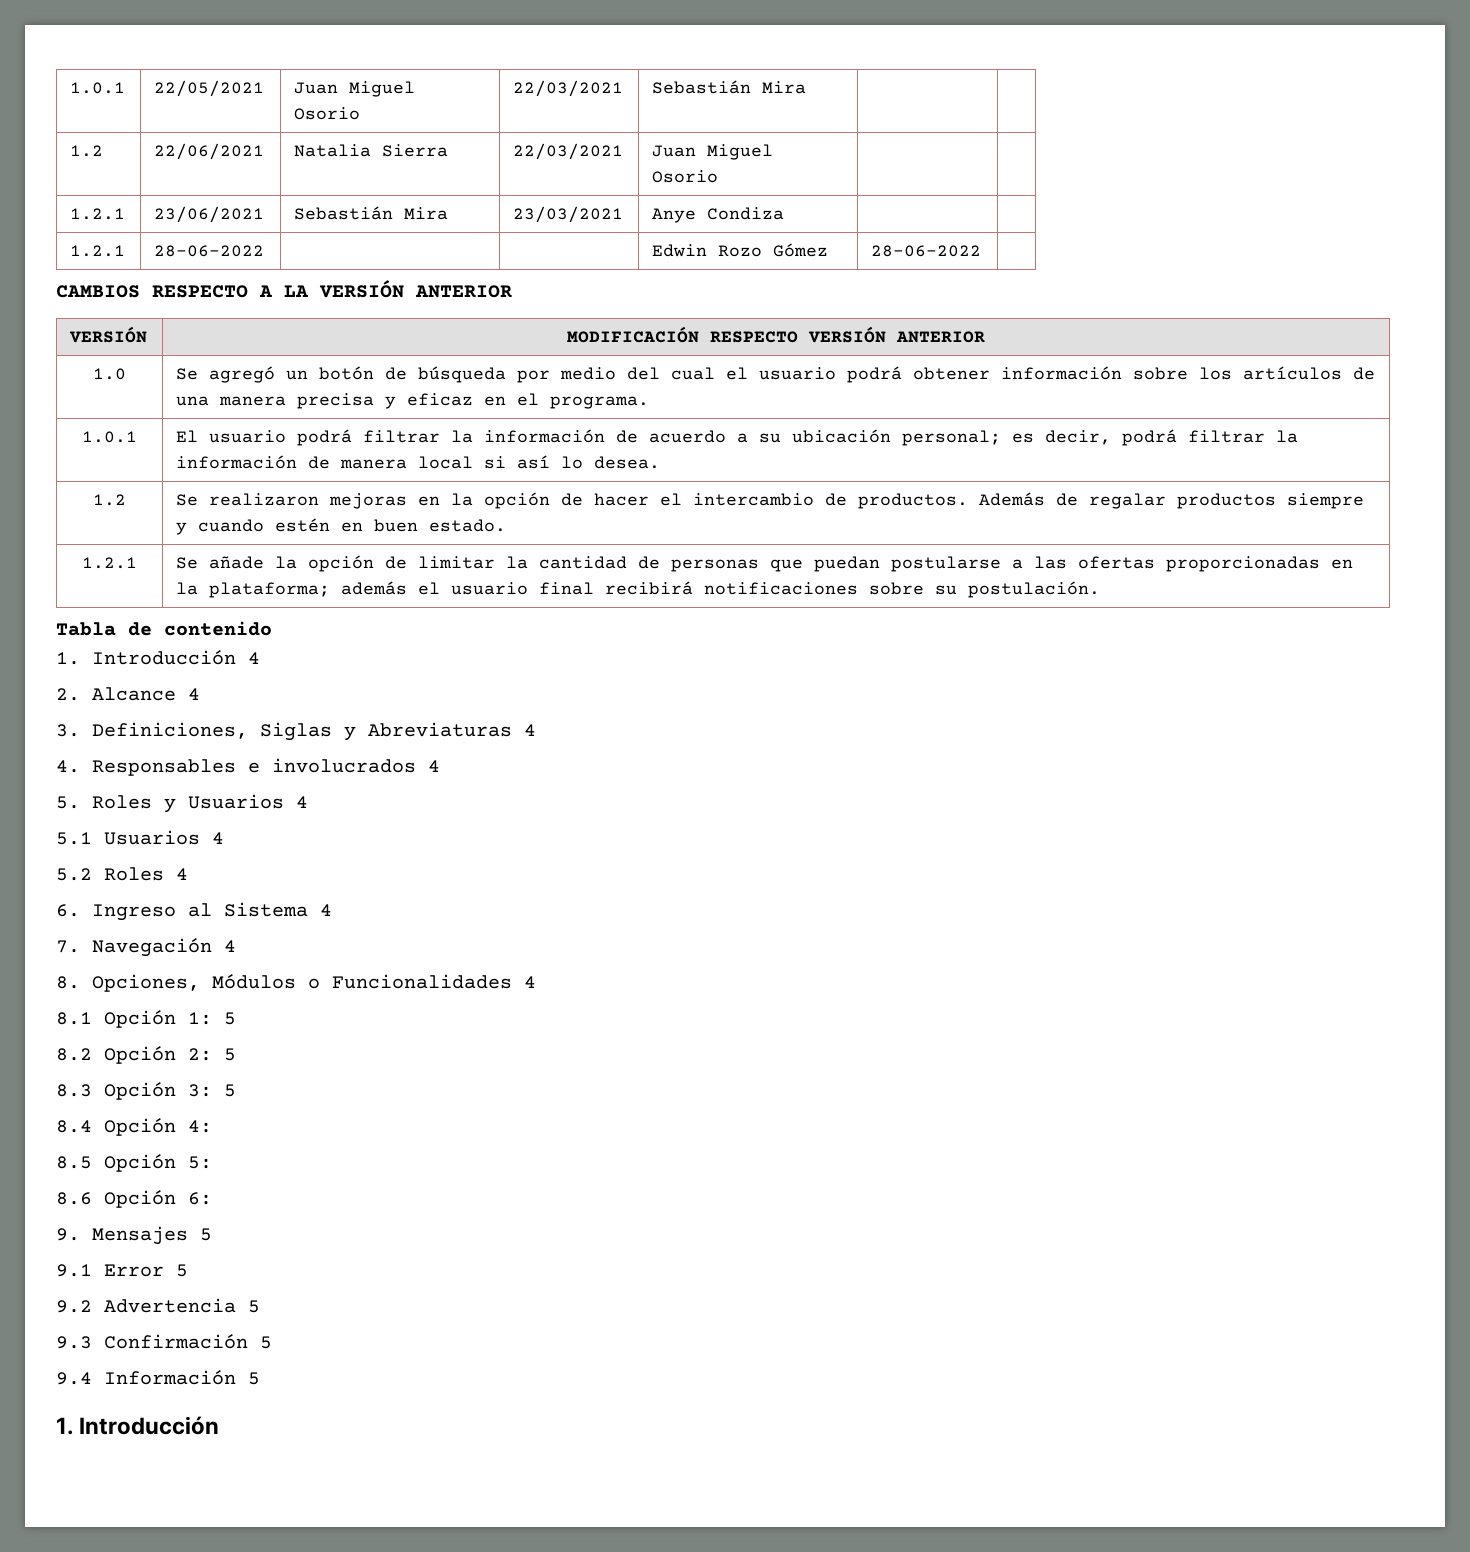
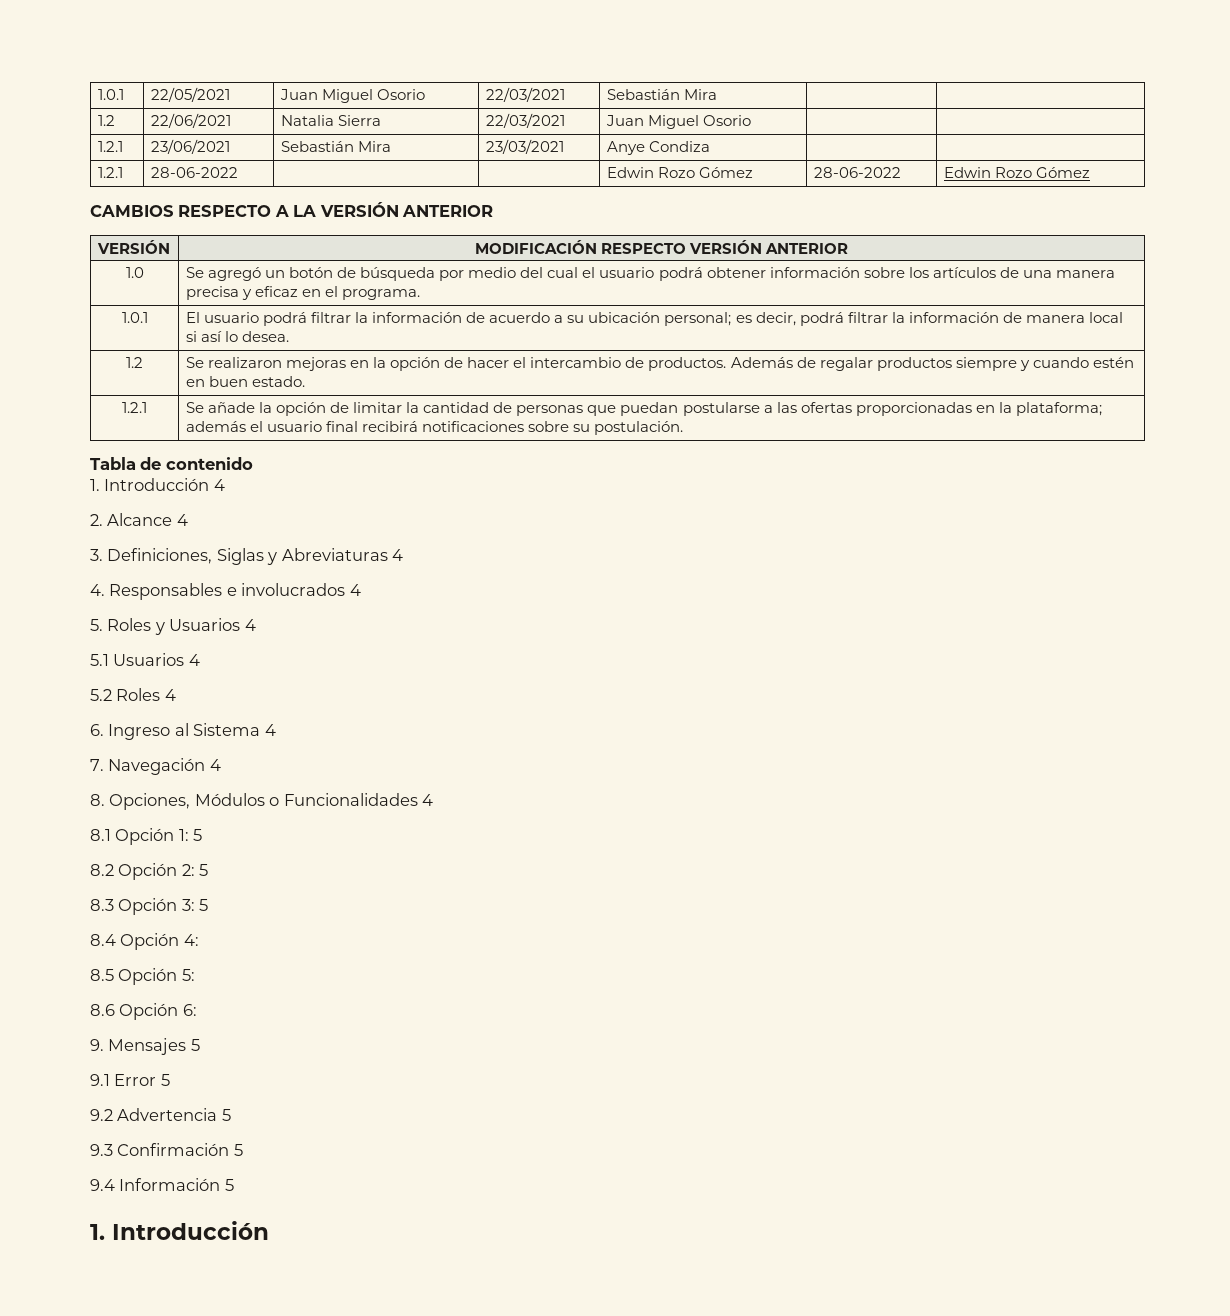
- 1.2.1 | 28-06-2022 | | | Edwin Rozo Gómez | 28-06-2022 |
+ 1.2.1 | 28-06-2022 | | | Edwin Rozo Gómez | 28-06-2022 | Edwin Rozo Gómez

